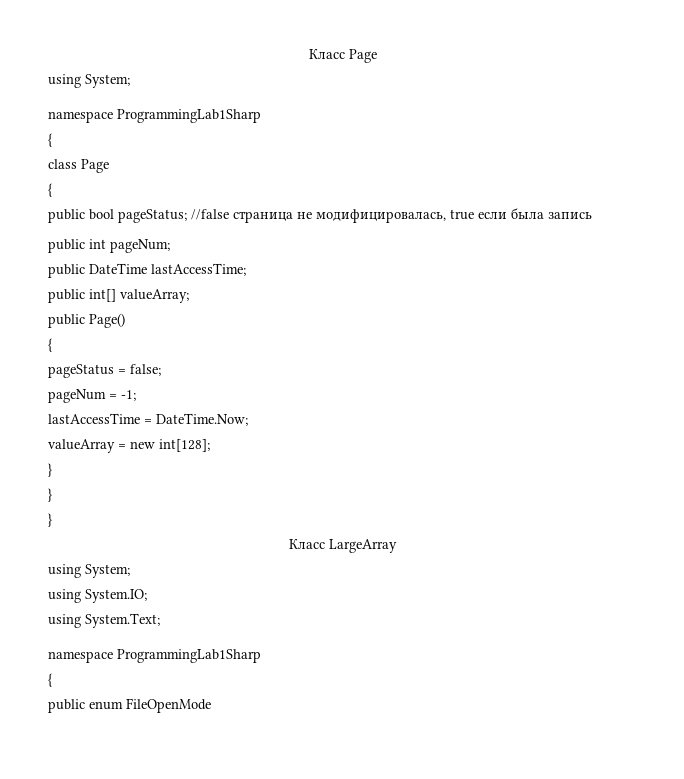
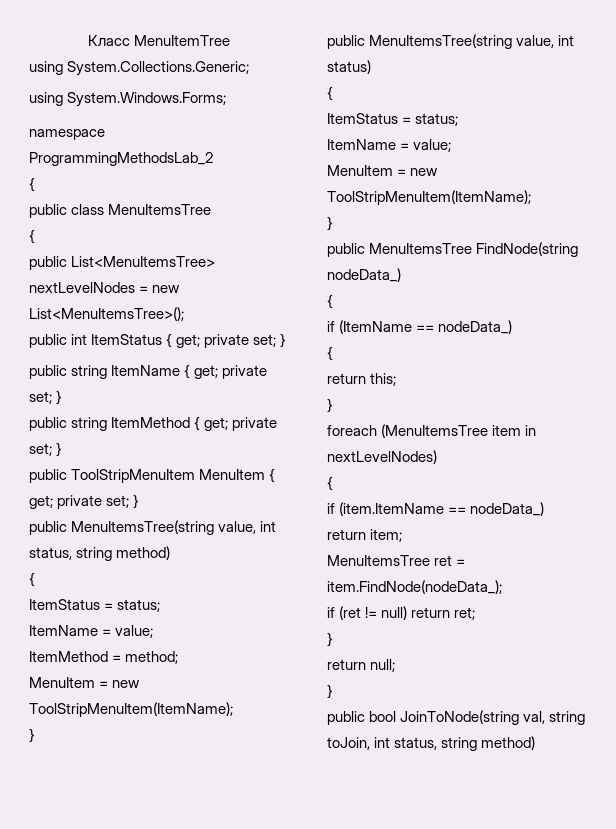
- Класс Page
- using System;
- namespace ProgrammingLab1Sharp
+ Класс MenuItemTree
+ using System.Collections.Generic;
+ using System.Windows.Forms;
+ namespace ProgrammingMethodsLab_2
  {
- class Page
+ public class MenuItemsTree
  {
- public bool pageStatus; //false страница не модифицировалась, true если была запись
- public int pageNum;
- public DateTime lastAccessTime;
- public int[] valueArray;
- public Page()
+ public List<MenuItemsTree> nextLevelNodes = new List<MenuItemsTree>();
+ public int ItemStatus { get; private set; }
+ public string ItemName { get; private set; }
+ public string ItemMethod { get; private set; }
+ public ToolStripMenuItem MenuItem { get; private set; }
+ public MenuItemsTree(string value, int status, string method)
  {
- pageStatus = false;
- pageNum = -1;
- lastAccessTime = DateTime.Now;
- valueArray = new int[128];
+ ItemStatus = status;
+ ItemName = value;
+ ItemMethod = method;
+ MenuItem = new ToolStripMenuItem(ItemName);
  }
+ public MenuItemsTree(string value, int status)
+ {
+ ItemStatus = status;
+ ItemName = value;
+ MenuItem = new ToolStripMenuItem(ItemName);
  }
+ public MenuItemsTree FindNode(string nodeData_)
+ {
+ if (ItemName == nodeData_)
+ {
+ return this;
  }
- Класс LargeArray
- using System;
- using System.IO;
- using System.Text;
- namespace ProgrammingLab1Sharp
+ foreach (MenuItemsTree item in nextLevelNodes)
  {
- public enum FileOpenMode
+ if (item.ItemName == nodeData_) return item;
+ MenuItemsTree ret = item.FindNode(nodeData_);
+ if (ret != null) return ret;
+ }
+ return null;
+ }
+ public bool JoinToNode(string val, string toJoin, int status, string method)

